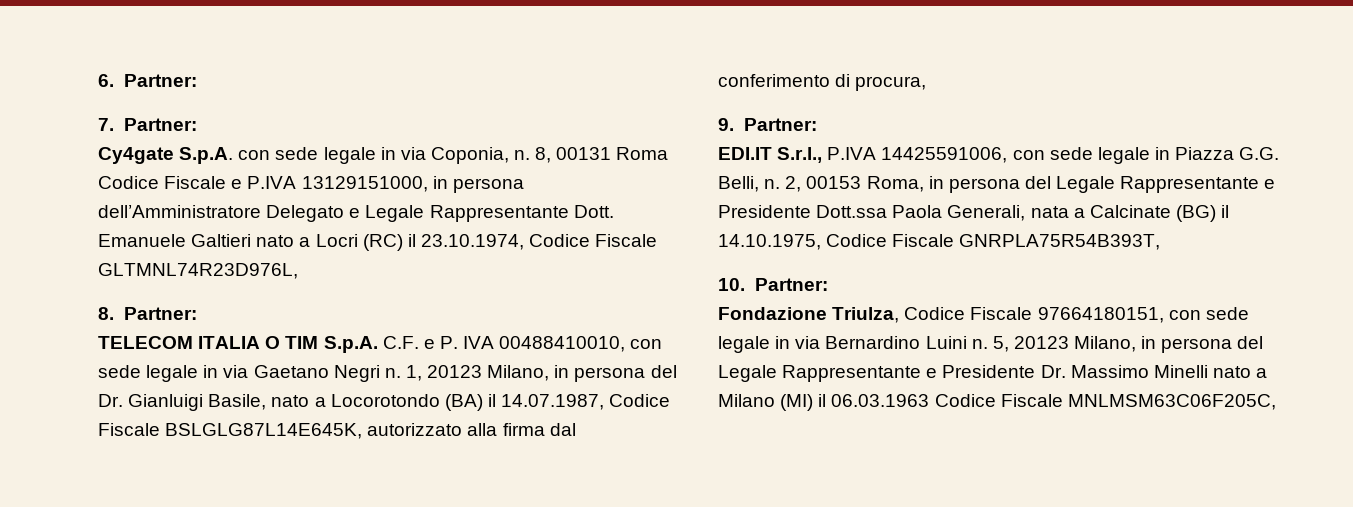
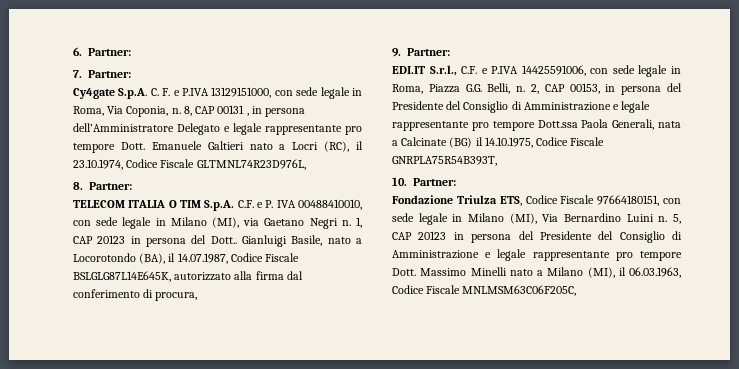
- Cy4gate S.p.A. con sede legale in via Coponia, n.
+ Cy4gate S.p.A. C. F. e P.IVA 13129151000, con sede legale in Roma, Via Coponia, n.
- 8, 00131 Roma Codice Fiscale e P.IVA 13129151000, in persona dell’Amministratore Delegato e Legale Rappresentante Dott.
+ 8, CAP 00131 , in persona dell’Amministratore Delegato e legale rappresentante pro tempore Dott.
- Emanuele Galtieri nato a Locri (RC) il 23.10.1974, Codice Fiscale GLTMNL74R23D976L,
+ Emanuele Galtieri nato a Locri (RC), il 23.10.1974, Codice Fiscale GLTMNL74R23D976L,
- TELECOM ITALIA O TIM S.p.A. C.F. e P. IVA 00488410010, con sede legale in via Gaetano Negri n.
+ TELECOM ITALIA O TIM S.p.A. C.F. e P. IVA 00488410010, con sede legale in Milano (MI), via Gaetano Negri n.
- 1, 20123 Milano, in persona del Dr. Gianluigi Basile, nato a Locorotondo (BA) il 14.07.1987, Codice Fiscale BSLGLG87L14E645K, autorizzato alla firma dal conferimento di procura,
+ 1, CAP 20123 in persona del Dott.. Gianluigi Basile, nato a Locorotondo (BA), il 14.07.1987, Codice Fiscale BSLGLG87L14E645K, autorizzato alla firma dal conferimento di procura,
- EDI.IT S.r.l., P.IVA 14425591006, con sede legale in Piazza G.G. Belli, n.
+ EDI.IT S.r.l., C.F. e P.IVA 14425591006, con sede legale in Roma, Piazza G.G. Belli, n.
- 2, 00153 Roma, in persona del Legale Rappresentante e Presidente Dott.ssa Paola Generali, nata a Calcinate (BG) il 14.10.1975, Codice Fiscale GNRPLA75R54B393T,
+ 2, CAP 00153, in persona del Presidente del Consiglio di Amministrazione e legale rappresentante pro tempore Dott.ssa Paola Generali, nata a Calcinate (BG) il 14.10.1975, Codice Fiscale GNRPLA75R54B393T,
- Fondazione Triulza, Codice Fiscale 97664180151, con sede legale in via Bernardino Luini n.
+ Fondazione Triulza ETS, Codice Fiscale 97664180151, con sede legale in Milano (MI), Via Bernardino Luini n.
- 5, 20123 Milano, in persona del Legale Rappresentante e Presidente Dr. Massimo Minelli nato a Milano (MI) il 06.03.1963 Codice Fiscale MNLMSM63C06F205C,
+ 5, CAP 20123 in persona del Presidente del Consiglio di Amministrazione e legale rappresentante pro tempore Dott. Massimo Minelli nato a Milano (MI), il 06.03.1963, Codice Fiscale MNLMSM63C06F205C,

